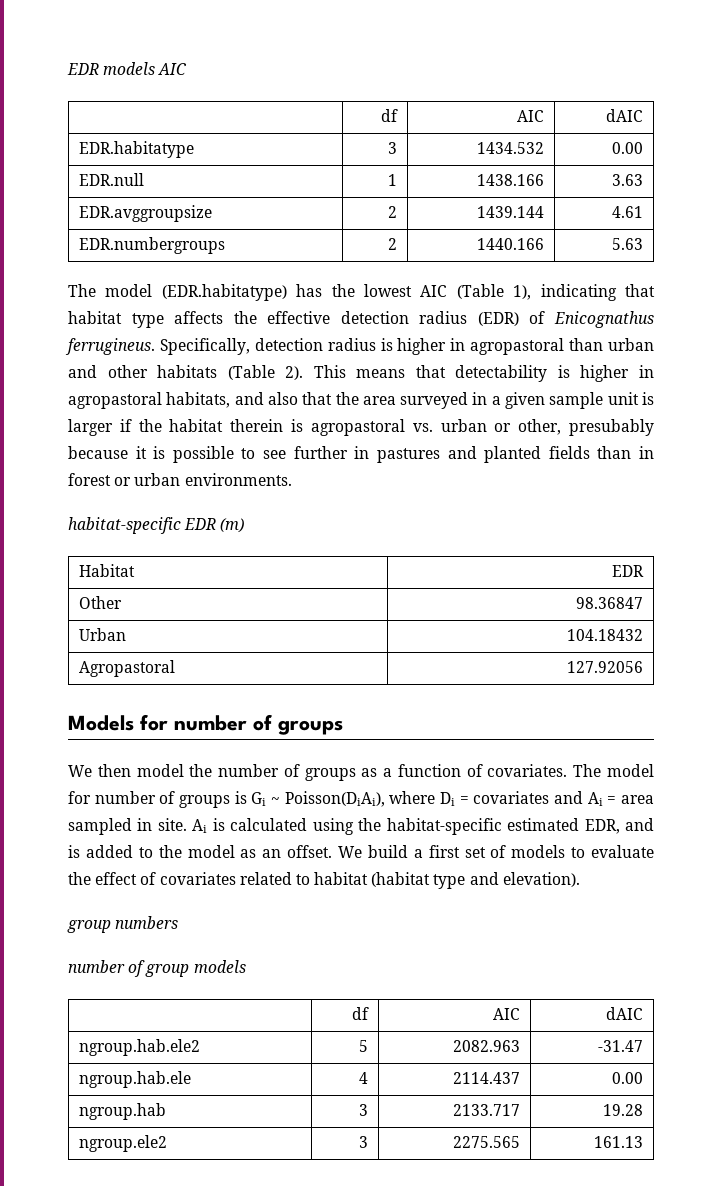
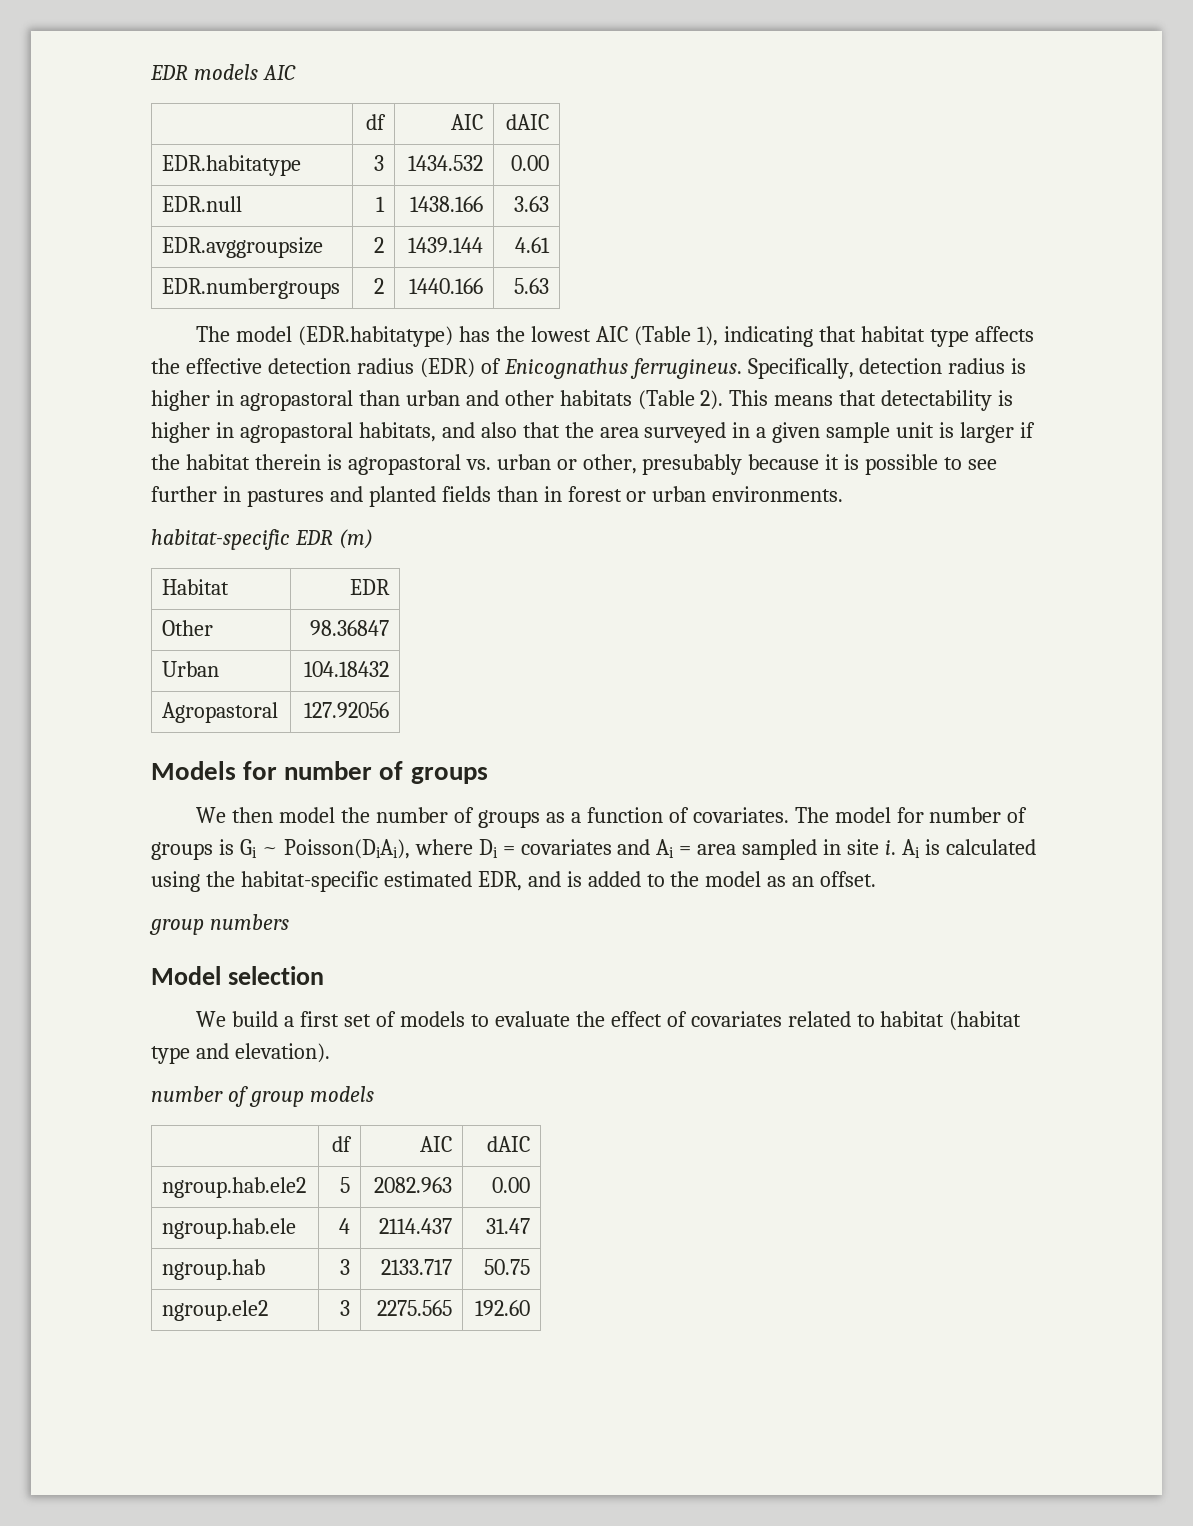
- The model for number of groups is Gi ~ Poisson(DiAi), where Di = covariates and Ai = area sampled in site.
+ The model for number of groups is Gi ~ Poisson(DiAi), where Di = covariates and Ai = area sampled in site i.
- Ai is calculated using the habitat-specific estimated EDR, and is added to the model as an offset. We build a first set of models to evaluate the effect of covariates related to habitat (habitat type and elevation).
+ Ai is calculated using the habitat-specific estimated EDR, and is added to the model as an offset.
+ group numbers
+ Model selection
+ We build a first set of models to evaluate the effect of covariates related to habitat (habitat type and elevation).
- group numbers
- ngroup.hab.ele2 | 5 | 2082.963 | -31.47
+ ngroup.hab.ele2 | 5 | 2082.963 | 0.00
- ngroup.hab.ele | 4 | 2114.437 | 0.00
+ ngroup.hab.ele | 4 | 2114.437 | 31.47
- ngroup.hab | 3 | 2133.717 | 19.28
+ ngroup.hab | 3 | 2133.717 | 50.75
- ngroup.ele2 | 3 | 2275.565 | 161.13
+ ngroup.ele2 | 3 | 2275.565 | 192.60

